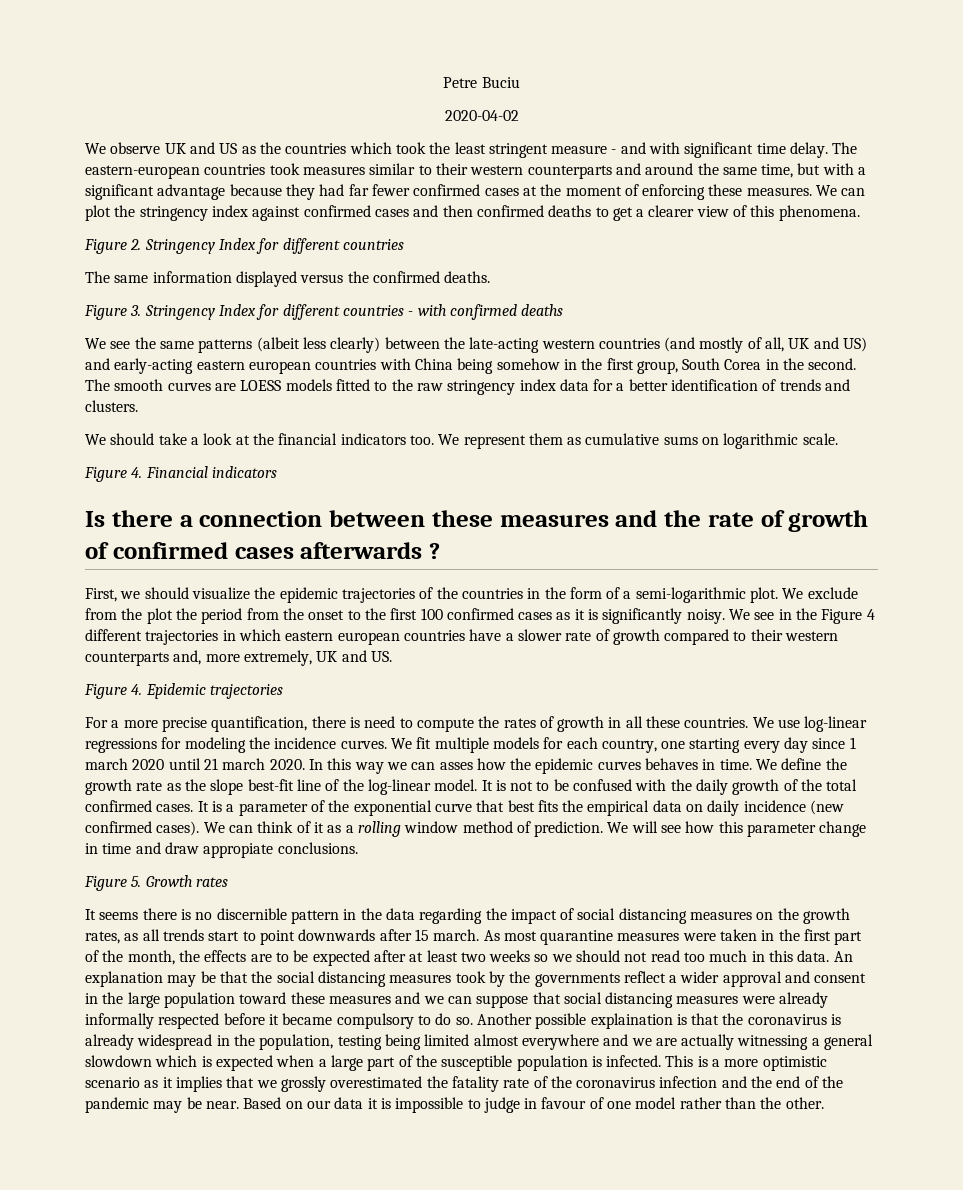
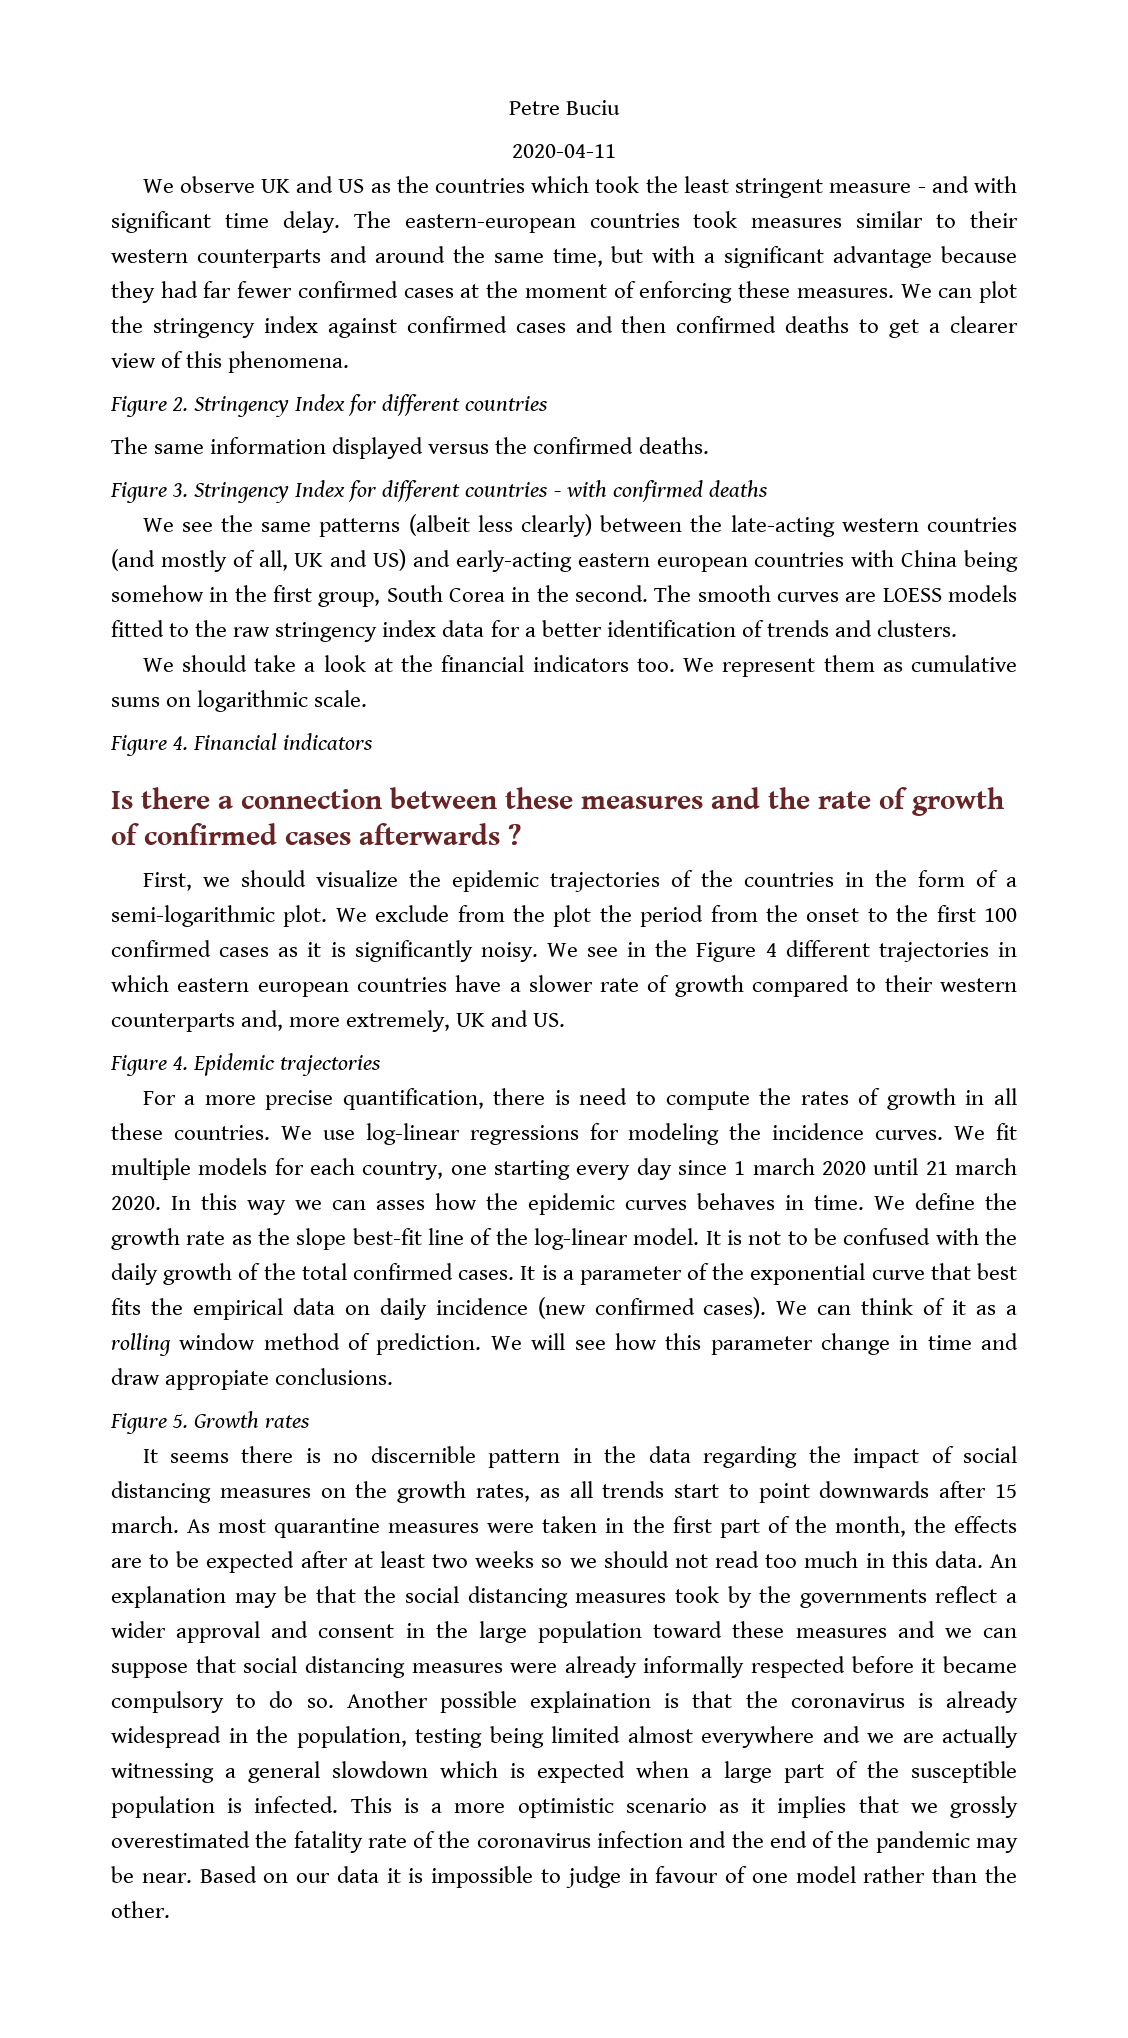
- 2020-04-02
+ 2020-04-11

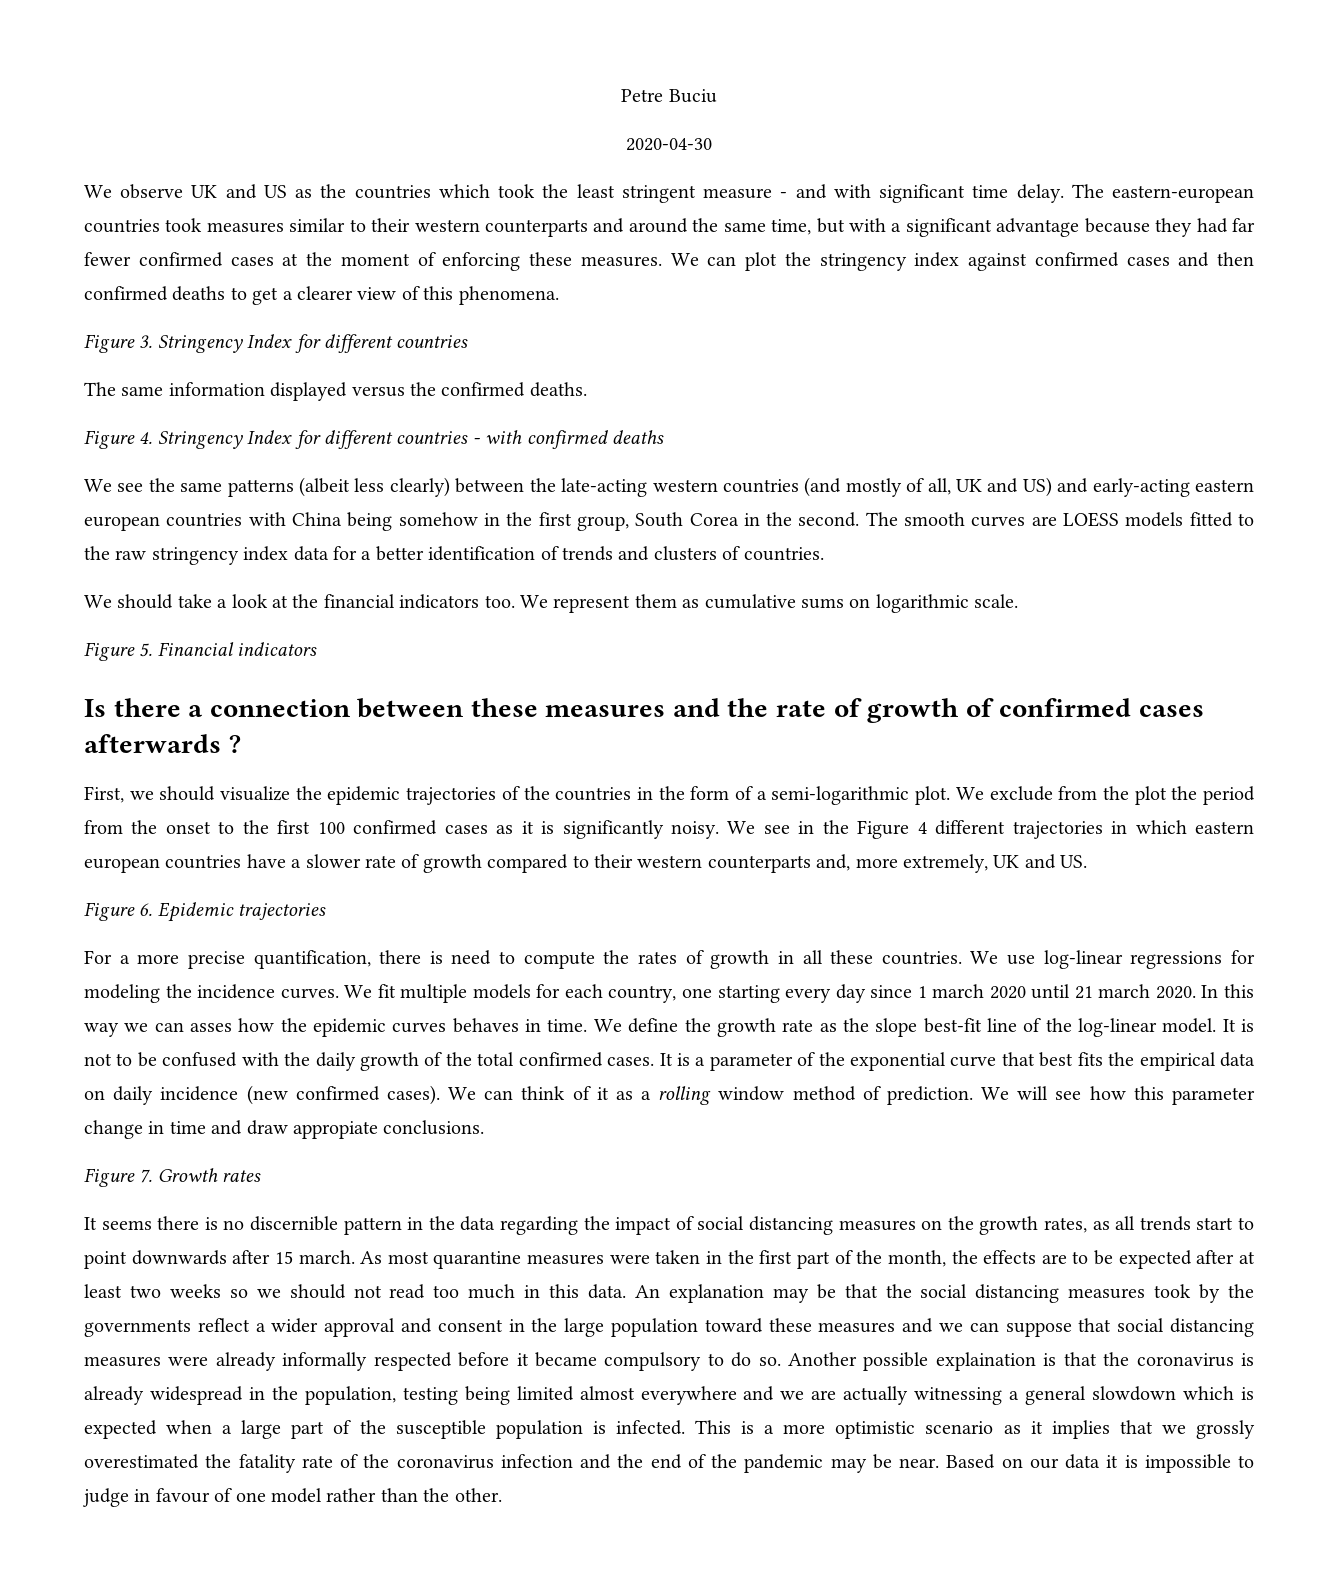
- 2020-04-11
+ 2020-04-30
- Figure 2. Stringency Index for different countries
+ Figure 3. Stringency Index for different countries
- Figure 3. Stringency Index for different countries - with confirmed deaths
+ Figure 4. Stringency Index for different countries - with confirmed deaths
- The smooth curves are LOESS models fitted to the raw stringency index data for a better identification of trends and clusters.
+ The smooth curves are LOESS models fitted to the raw stringency index data for a better identification of trends and clusters of countries.
- Figure 4. Financial indicators
+ Figure 5. Financial indicators
- Figure 4. Epidemic trajectories
+ Figure 6. Epidemic trajectories
- Figure 5. Growth rates
+ Figure 7. Growth rates

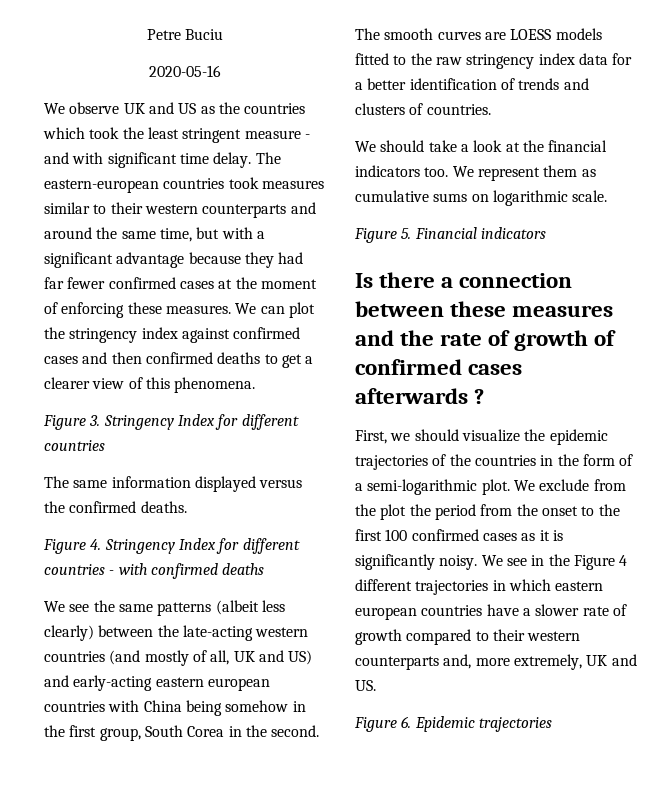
- 2020-04-30
+ 2020-05-16
- For a more precise quantification, there is need to compute the rates of growth in all these countries. We use log-linear regressions for modeling the incidence curves. We fit multiple models for each country, one starting every day since 1 march 2020 until 21 march 2020. In this way we can asses how the epidemic curves behaves in time. We define the growth rate as the slope best-fit line of the log-linear model. It is not to be confused with the daily growth of the total confirmed cases. It is a parameter of the exponential curve that best fits the empirical data on daily incidence (new confirmed cases). We can think of it as a rolling window method of prediction. We will see how this parameter change in time and draw appropiate conclusions.
- Figure 7. Growth rates
- It seems there is no discernible pattern in the data regarding the impact of social distancing measures on the growth rates, as all trends start to point downwards after 15 march. As most quarantine measures were taken in the first part of the month, the effects are to be expected after at least two weeks so we should not read too much in this data. An explanation may be that the social distancing measures took by the governments reflect a wider approval and consent in the large population toward these measures and we can suppose that social distancing measures were already informally respected before it became compulsory to do so. Another possible explaination is that the coronavirus is already widespread in the population, testing being limited almost everywhere and we are actually witnessing a general slowdown which is expected when a large part of the susceptible population is infected. This is a more optimistic scenario as it implies that we grossly overestimated the fatality rate of the coronavirus infection and the end of the pandemic may be near. Based on our data it is impossible to judge in favour of one model rather than the other.

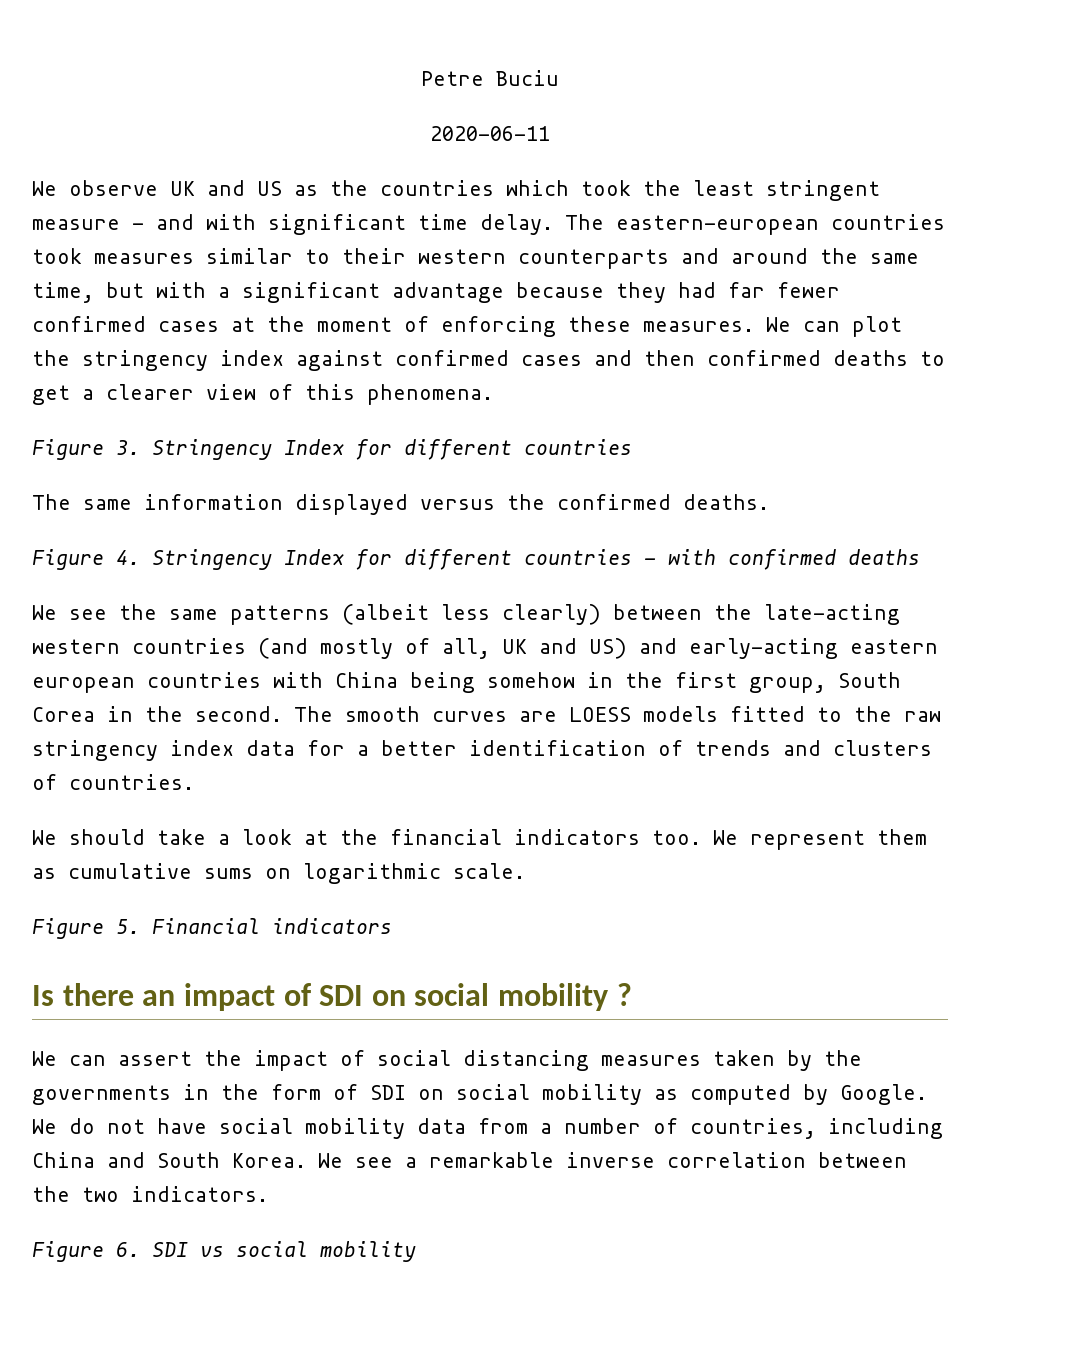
- 2020-05-16
+ 2020-06-11
- Is there a connection between these measures and the rate of growth of confirmed cases afterwards ?
- First, we should visualize the epidemic trajectories of the countries in the form of a semi-logarithmic plot. We exclude from the plot the period from the onset to the first 100 confirmed cases as it is significantly noisy. We see in the Figure 4 different trajectories in which eastern european countries have a slower rate of growth compared to their western counterparts and, more extremely, UK and US.
- Figure 6. Epidemic trajectories
+ Is there an impact of SDI on social mobility ?
+ We can assert the impact of social distancing measures taken by the governments in the form of SDI on social mobility as computed by Google. We do not have social mobility data from a number of countries, including China and South Korea. We see a remarkable inverse correlation between the two indicators.
+ Figure 6. SDI vs social mobility

